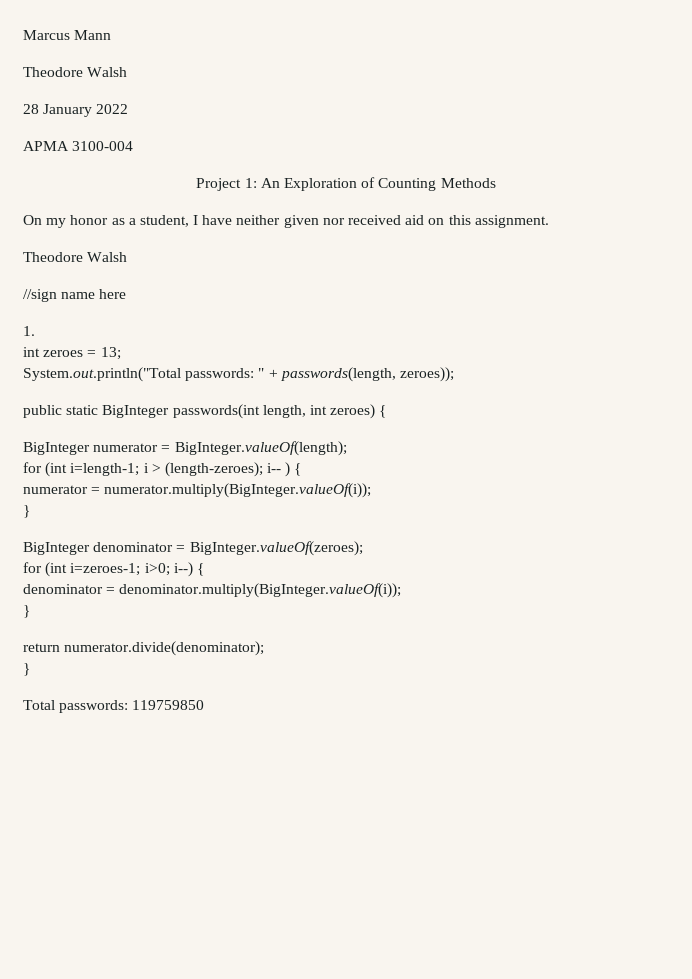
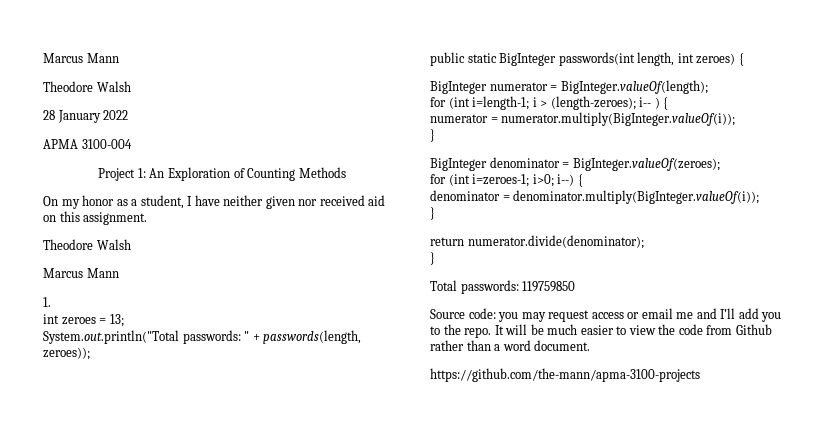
  On my honor as a student, I have neither given nor received aid on this assignment.
  Theodore Walsh
- //sign name here
+ Marcus Mann
+ Source code: you may request access or email me and I’ll add you to the repo. It will be much easier to view the code from Github rather than a word document.
+ https://github.com/the-mann/apma-3100-projects

